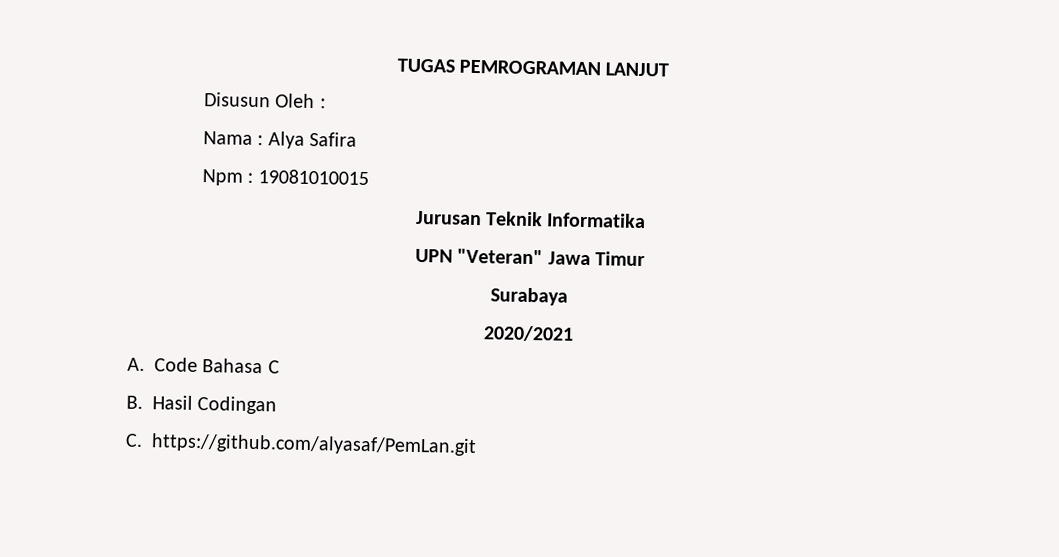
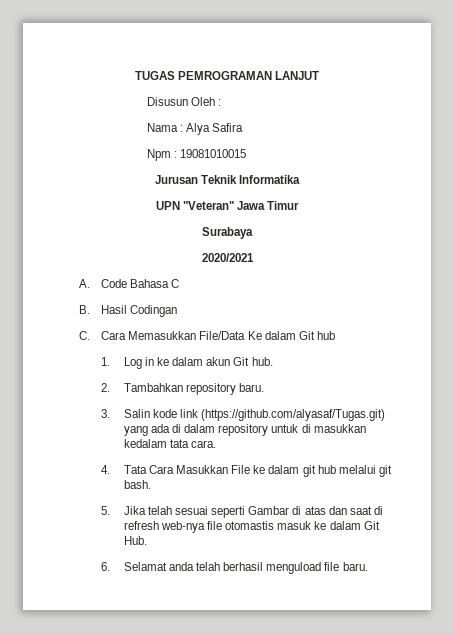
- C. https://github.com/alyasaf/PemLan.git
+ C. Cara Memasukkan File/Data Ke dalam Git hub
+ 1. Log in ke dalam akun Git hub.
+ 2. Tambahkan repository baru.
+ 3. Salin kode link (https://github.com/alyasaf/Tugas.git) yang ada di dalam repository untuk di masukkan kedalam tata cara.
+ 4. Tata Cara Masukkan File ke dalam git hub melalui git bash.
+ 5. Jika telah sesuai seperti Gambar di atas dan saat di refresh web-nya file otomastis masuk ke dalam Git Hub.
+ 6. Selamat anda telah berhasil menguload file baru.

